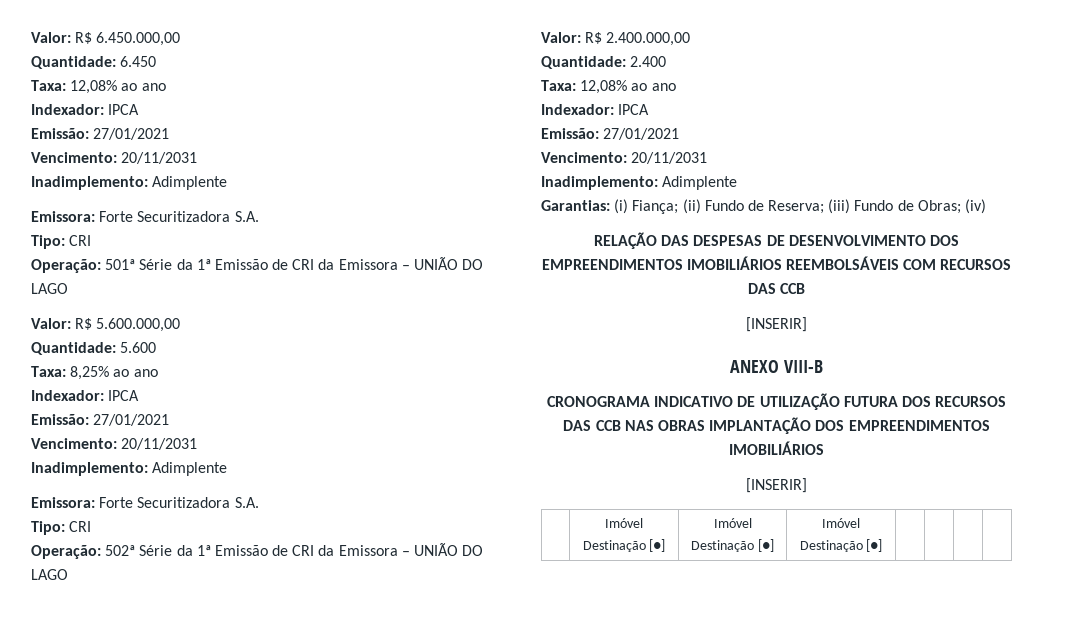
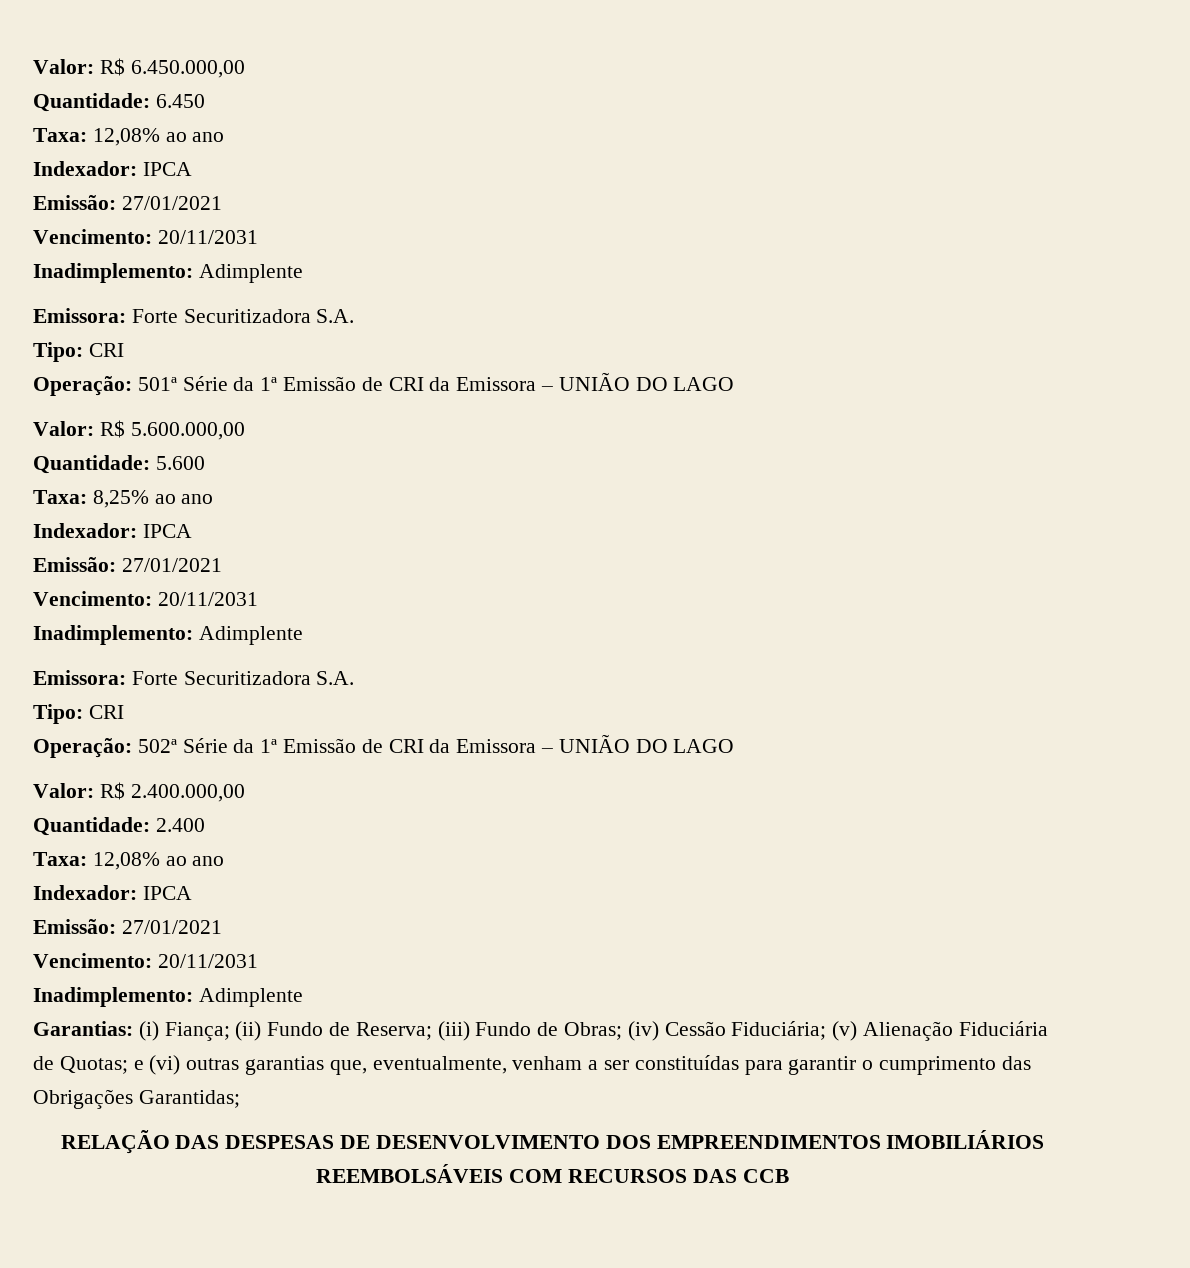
- Garantias: (i) Fiança; (ii) Fundo de Reserva; (iii) Fundo de Obras; (iv)
+ Garantias: (i) Fiança; (ii) Fundo de Reserva; (iii) Fundo de Obras; (iv) Cessão Fiduciária; (v) Alienação Fiduciária de Quotas; e (vi) outras garantias que, eventualmente, venham a ser constituídas para garantir o cumprimento das Obrigações Garantidas;
  RELAÇÃO DAS DESPESAS DE DESENVOLVIMENTO DOS EMPREENDIMENTOS IMOBILIÁRIOS REEMBOLSÁVEIS COM RECURSOS DAS CCB
- [INSERIR]
- ANEXO VIII-B
- CRONOGRAMA INDICATIVO DE UTILIZAÇÃO FUTURA DOS RECURSOS DAS CCB NAS OBRAS IMPLANTAÇÃO DOS EMPREENDIMENTOS IMOBILIÁRIOS
- [INSERIR]
- | Imóvel Destinação [●] | Imóvel Destinação [●] | Imóvel Destinação [●] | | | |

